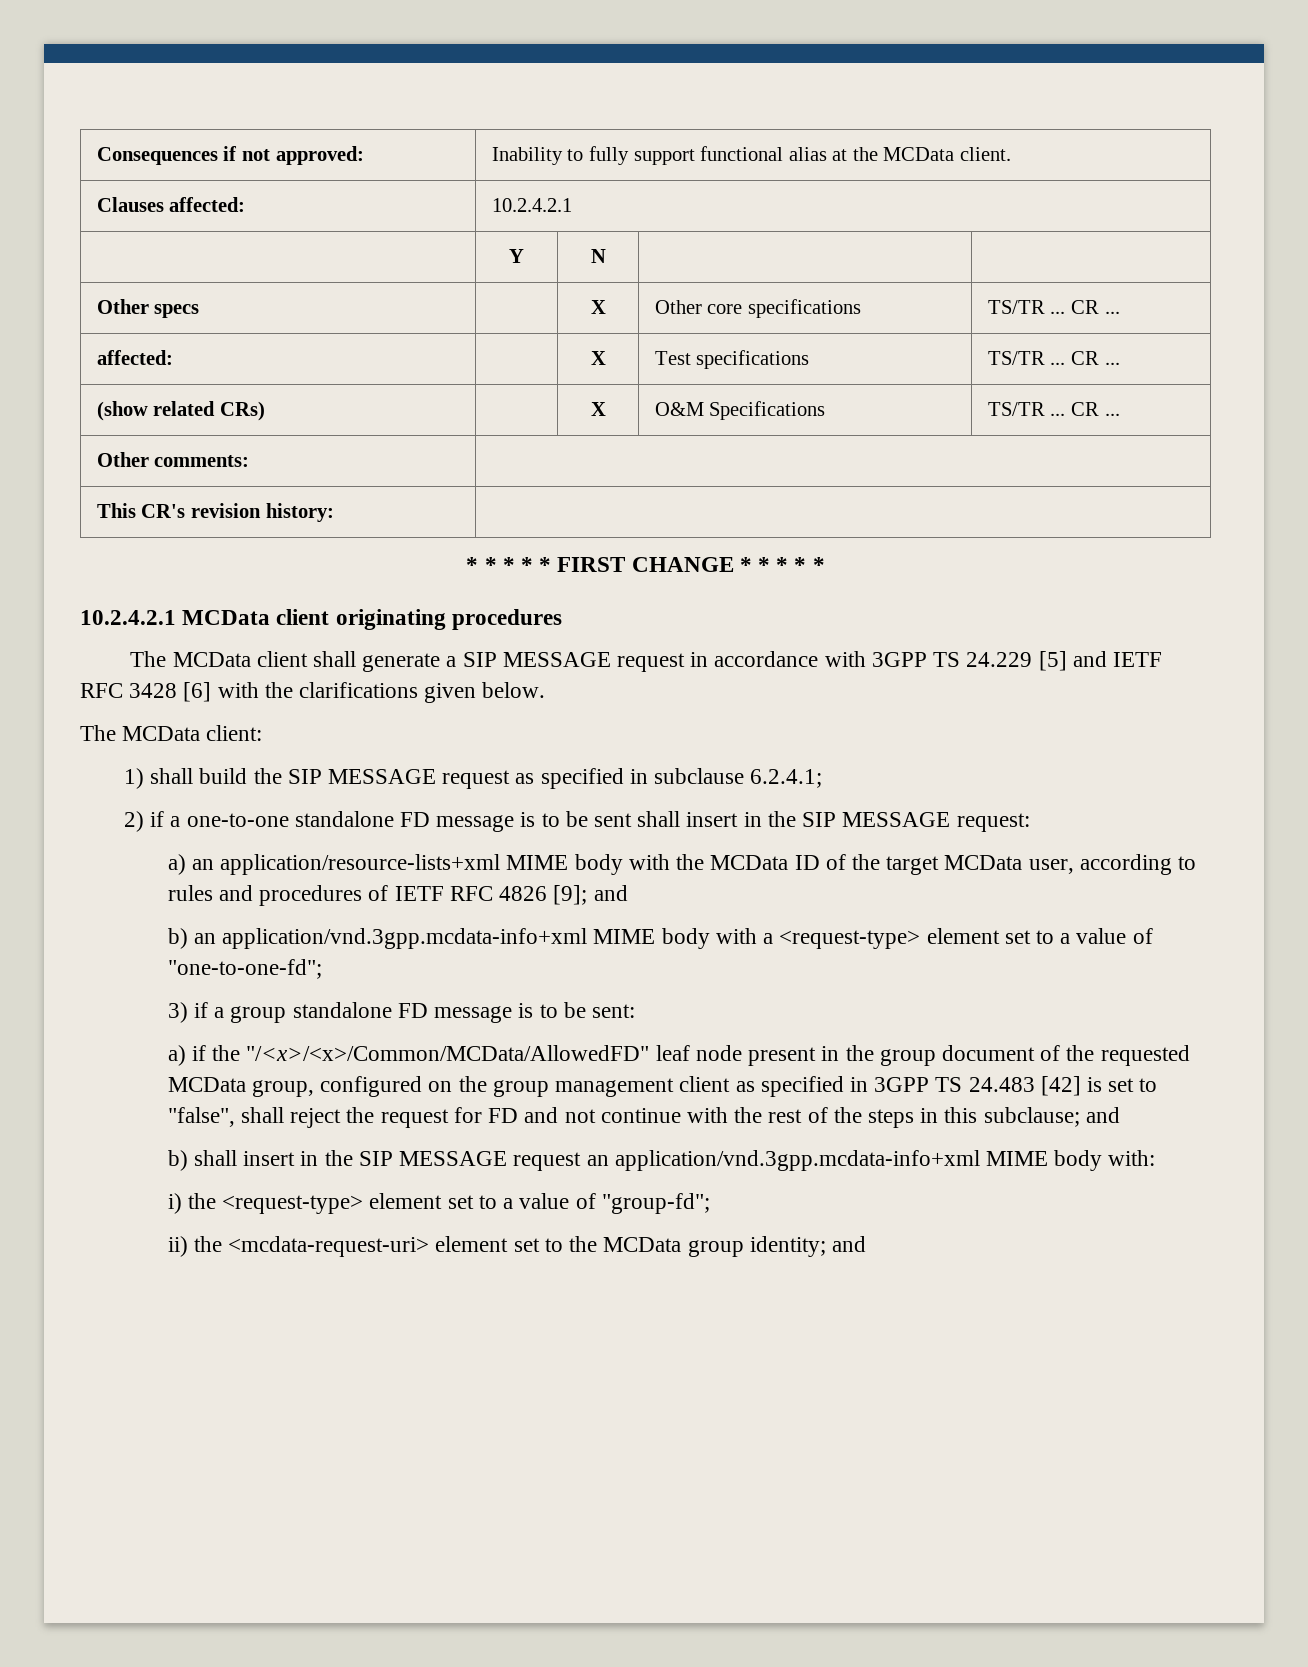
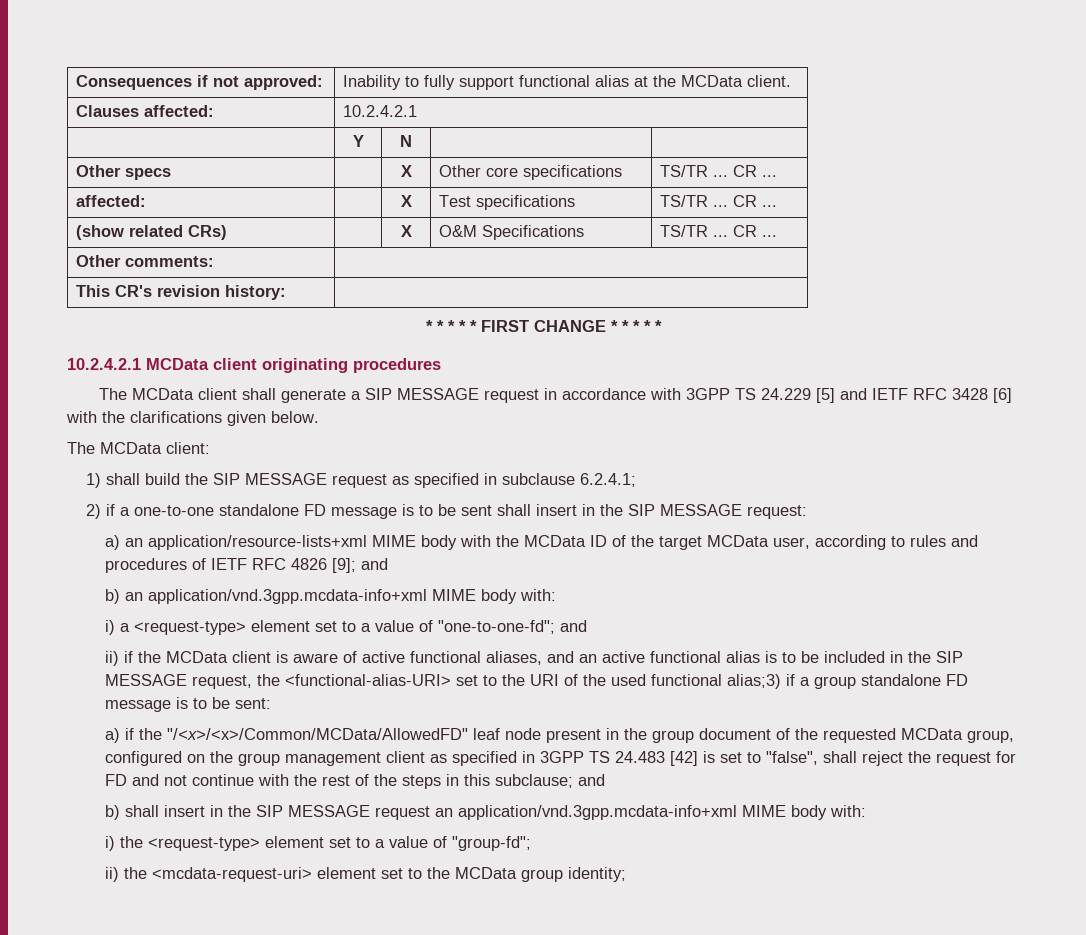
- b) an application/vnd.3gpp.mcdata-info+xml MIME body with a <request-type> element set to a value of "one-to-one-fd";
- 3) if a group standalone FD message is to be sent:
+ b) an application/vnd.3gpp.mcdata-info+xml MIME body with:
+ i) a <request-type> element set to a value of "one-to-one-fd"; and
+ ii) if the MCData client is aware of active functional aliases, and an active functional alias is to be included in the SIP MESSAGE request, the <functional-alias-URI> set to the URI of the used functional alias;3) if a group standalone FD message is to be sent:
- ii) the <mcdata-request-uri> element set to the MCData group identity; and
+ ii) the <mcdata-request-uri> element set to the MCData group identity;

